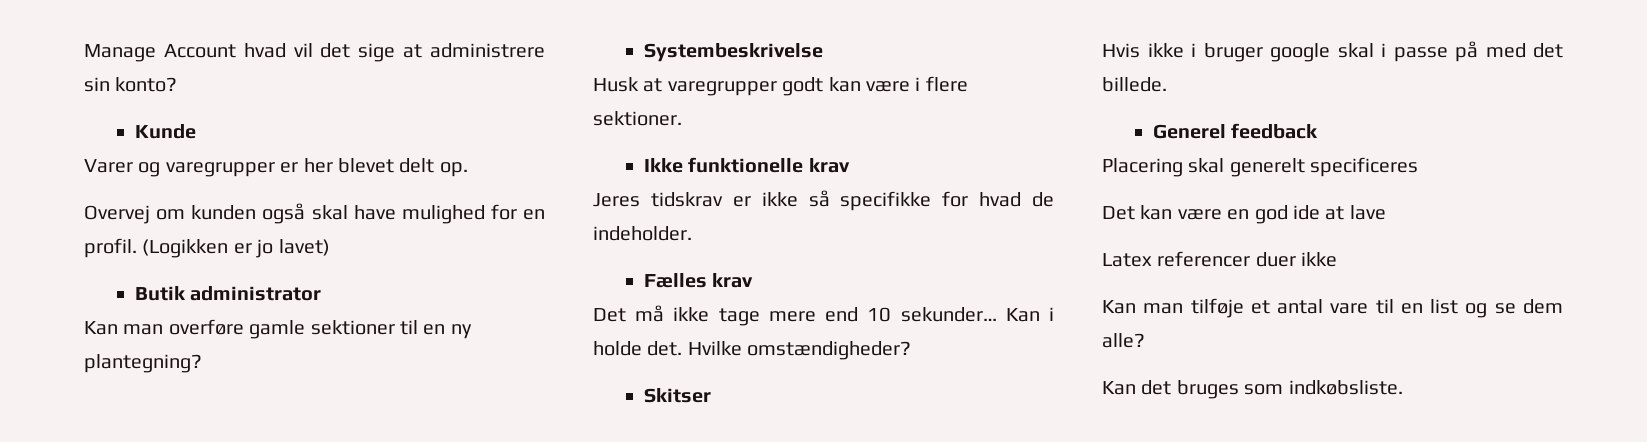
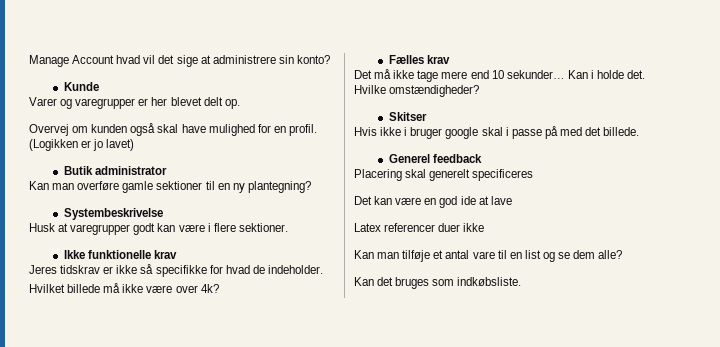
+ Hvilket billede må ikke være over 4k?

